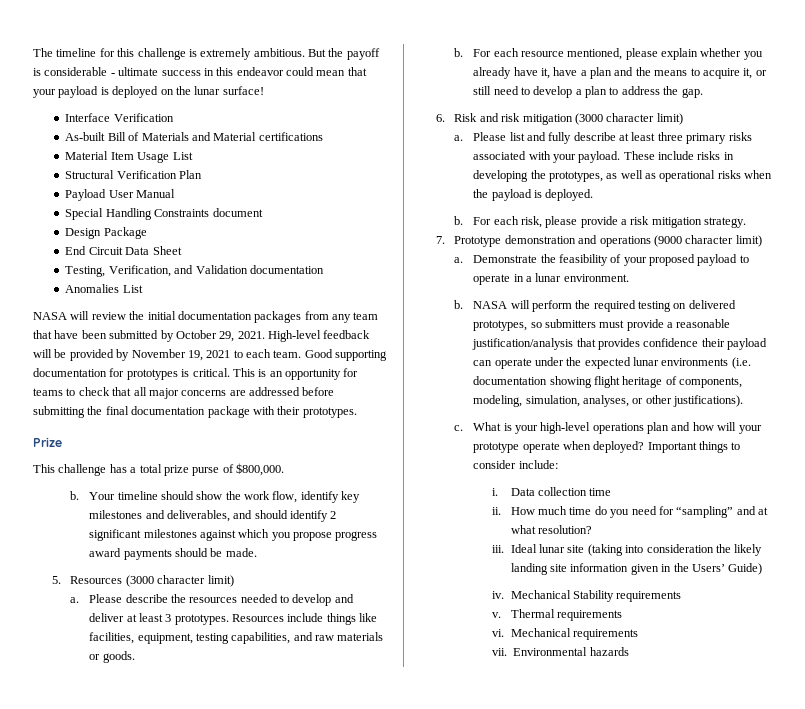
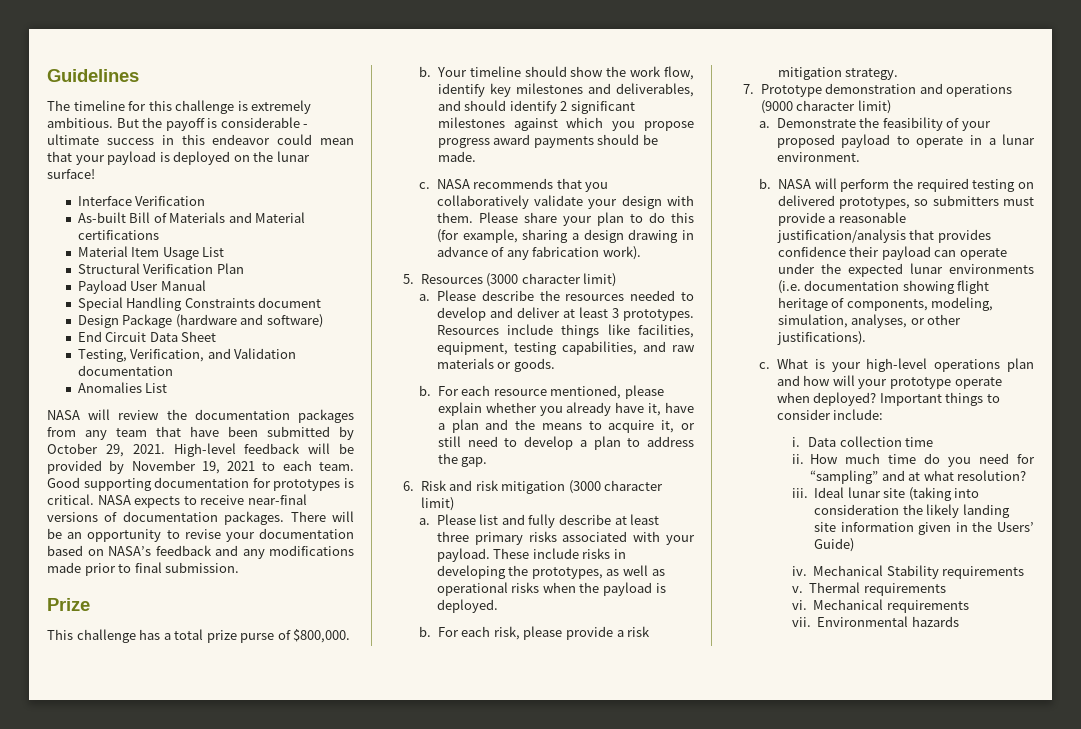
+ Guidelines
- Design Package
+ Design Package (hardware and software)
- NASA will review the initial documentation packages from any team that have been submitted by October 29, 2021.
+ NASA will review the documentation packages from any team that have been submitted by October 29, 2021.
- This is an opportunity for teams to check that all major concerns are addressed before submitting the final documentation package with their prototypes.
+ NASA expects to receive near-final versions of documentation packages. There will be an opportunity to revise your documentation based on NASA’s feedback and any modifications made prior to final submission.
+ c. NASA recommends that you collaboratively validate your design with them. Please share your plan to do this (for example, sharing a design drawing in advance of any fabrication work).

